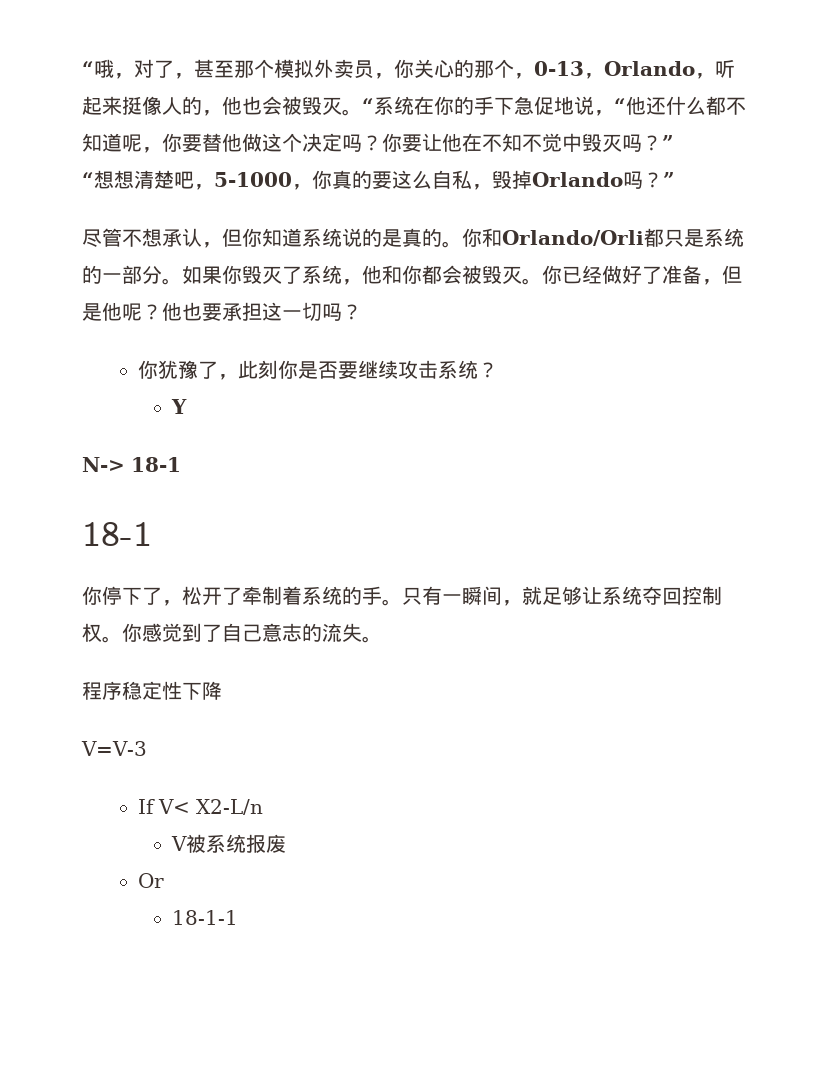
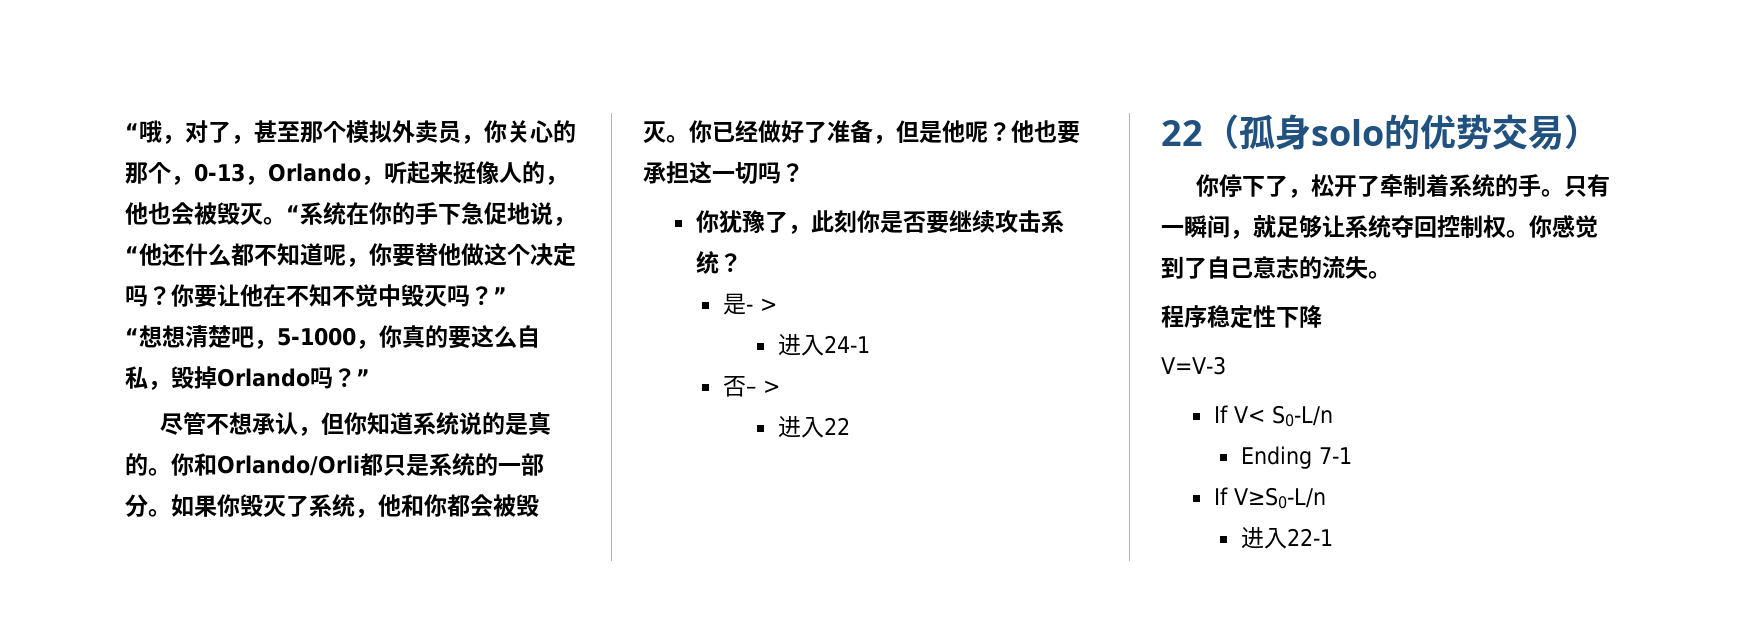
- Y
- N-> 18-1
- 18-1
+ 是- >
+ 进入24-1
+ 否– >
+ 进入22
+ 22（孤身solo的优势交易）
- If V< X2-L/n
- V被系统报废
- Or
- 18-1-1
+ If V< S0-L/n
+ Ending 7-1
+ If V≥S0-L/n
+ 进入22-1

